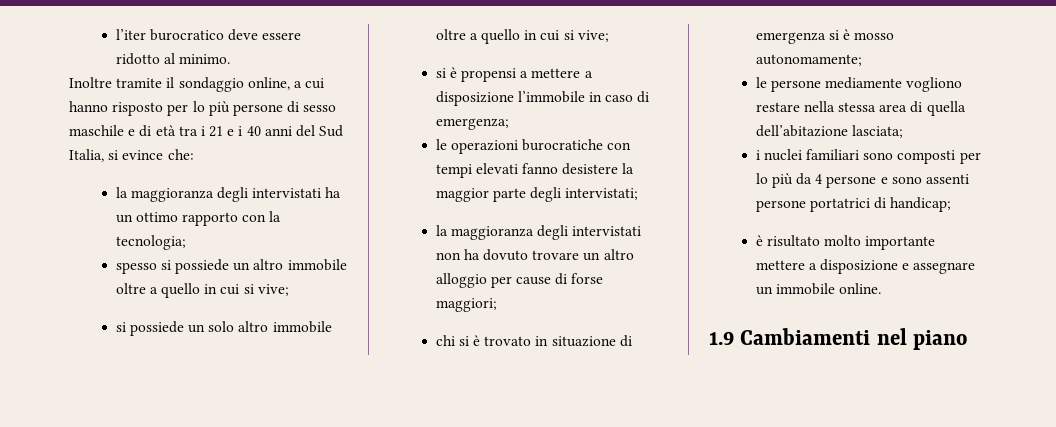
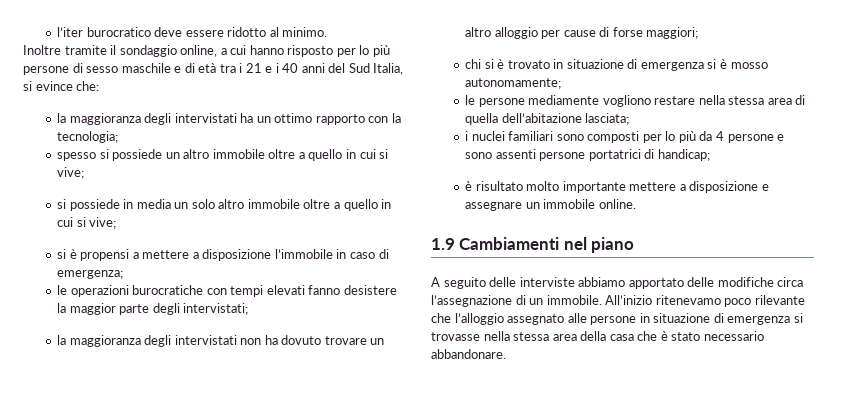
- si possiede un solo altro immobile oltre a quello in cui si vive;
+ si possiede in media un solo altro immobile oltre a quello in cui si vive;
+ A seguito delle interviste abbiamo apportato delle modifiche circa l’assegnazione di un immobile. All’inizio ritenevamo poco rilevante che l’alloggio assegnato alle persone in situazione di emergenza si trovasse nella stessa area della casa che è stato necessario abbandonare.

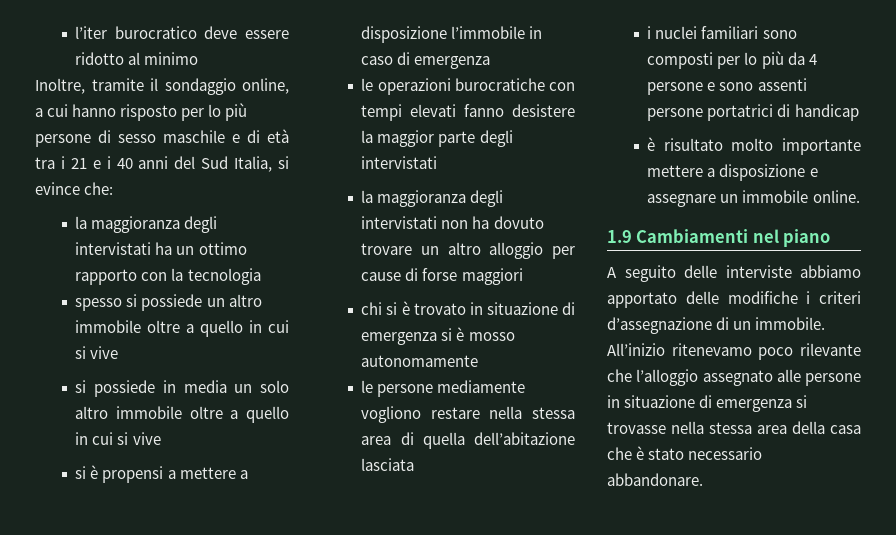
- l’iter burocratico deve essere ridotto al minimo.
- Inoltre tramite il sondaggio online, a cui hanno risposto per lo più persone di sesso maschile e di età tra i 21 e i 40 anni del Sud Italia, si evince che:
+ l’iter burocratico deve essere ridotto al minimo
+ Inoltre, tramite il sondaggio online, a cui hanno risposto per lo più persone di sesso maschile e di età tra i 21 e i 40 anni del Sud Italia, si evince che:
- la maggioranza degli intervistati ha un ottimo rapporto con la tecnologia;
+ la maggioranza degli intervistati ha un ottimo rapporto con la tecnologia
- spesso si possiede un altro immobile oltre a quello in cui si vive;
+ spesso si possiede un altro immobile oltre a quello in cui si vive
- si possiede in media un solo altro immobile oltre a quello in cui si vive;
+ si possiede in media un solo altro immobile oltre a quello in cui si vive
- si è propensi a mettere a disposizione l’immobile in caso di emergenza;
+ si è propensi a mettere a disposizione l’immobile in caso di emergenza
- le operazioni burocratiche con tempi elevati fanno desistere la maggior parte degli intervistati;
+ le operazioni burocratiche con tempi elevati fanno desistere la maggior parte degli intervistati
- la maggioranza degli intervistati non ha dovuto trovare un altro alloggio per cause di forse maggiori;
+ la maggioranza degli intervistati non ha dovuto trovare un altro alloggio per cause di forse maggiori
- chi si è trovato in situazione di emergenza si è mosso autonomamente;
+ chi si è trovato in situazione di emergenza si è mosso autonomamente
- le persone mediamente vogliono restare nella stessa area di quella dell’abitazione lasciata;
+ le persone mediamente vogliono restare nella stessa area di quella dell’abitazione lasciata
- i nuclei familiari sono composti per lo più da 4 persone e sono assenti persone portatrici di handicap;
+ i nuclei familiari sono composti per lo più da 4 persone e sono assenti persone portatrici di handicap
- A seguito delle interviste abbiamo apportato delle modifiche circa l’assegnazione di un immobile.
+ A seguito delle interviste abbiamo apportato delle modifiche i criteri d’assegnazione di un immobile.

